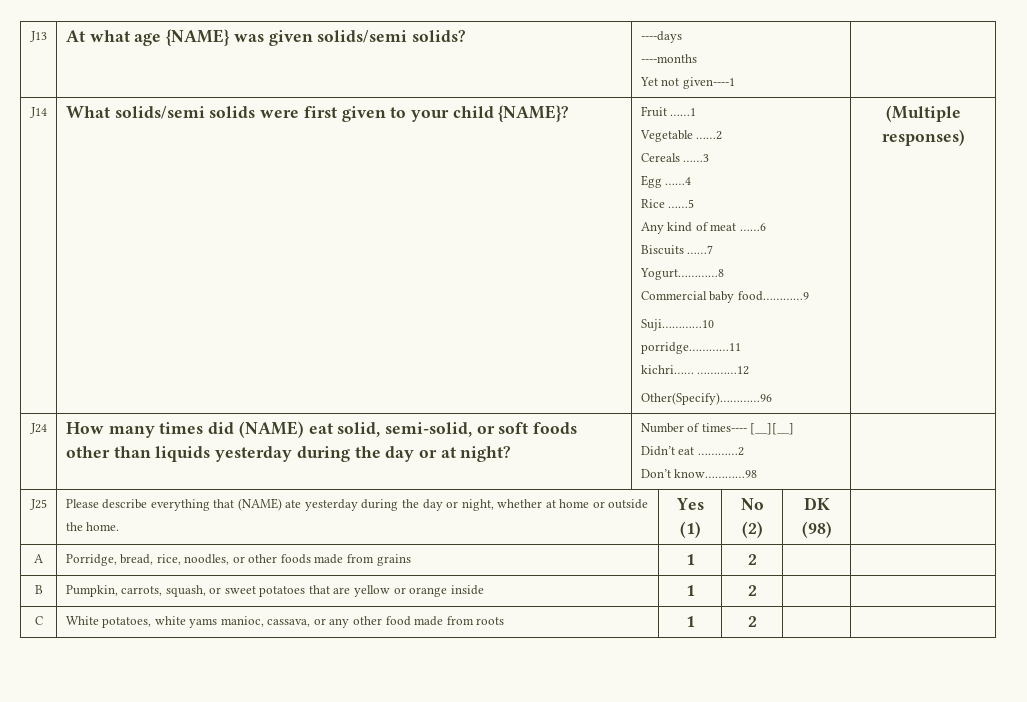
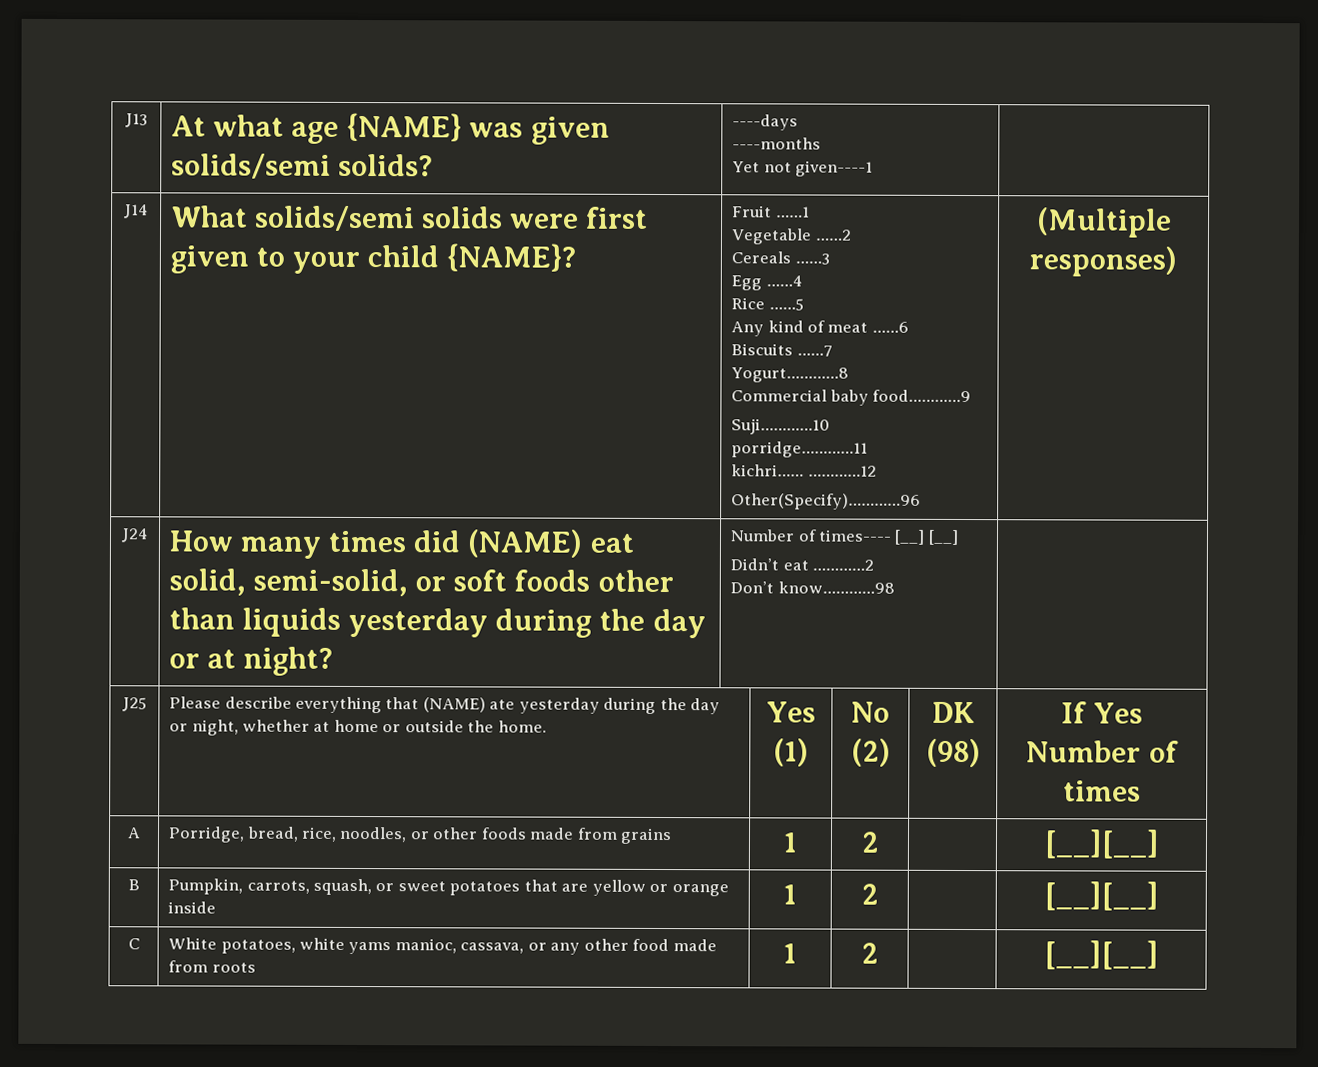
- J24 | How many times did (NAME) eat solid, semi-solid, or soft foods other than liquids yesterday during the day or at night? | Number of times---- [__][__]
+ J24 | How many times did (NAME) eat solid, semi-solid, or soft foods other than liquids yesterday during the day or at night? | Number of times---- [__] [__]
- J25 | Please describe everything that (NAME) ate yesterday during the day or night, whether at home or outside the home. | Yes (1) | No (2) | DK (98) |
+ J25 | Please describe everything that (NAME) ate yesterday during the day or night, whether at home or outside the home. | Yes (1) | No (2) | DK (98) | If Yes Number of times
- A | Porridge, bread, rice, noodles, or other foods made from grains | 1 | 2 | |
+ A | Porridge, bread, rice, noodles, or other foods made from grains | 1 | 2 | | [__][__]
- B | Pumpkin, carrots, squash, or sweet potatoes that are yellow or orange inside | 1 | 2 | |
+ B | Pumpkin, carrots, squash, or sweet potatoes that are yellow or orange inside | 1 | 2 | | [__][__]
- C | White potatoes, white yams manioc, cassava, or any other food made from roots | 1 | 2 | |
+ C | White potatoes, white yams manioc, cassava, or any other food made from roots | 1 | 2 | | [__][__]

